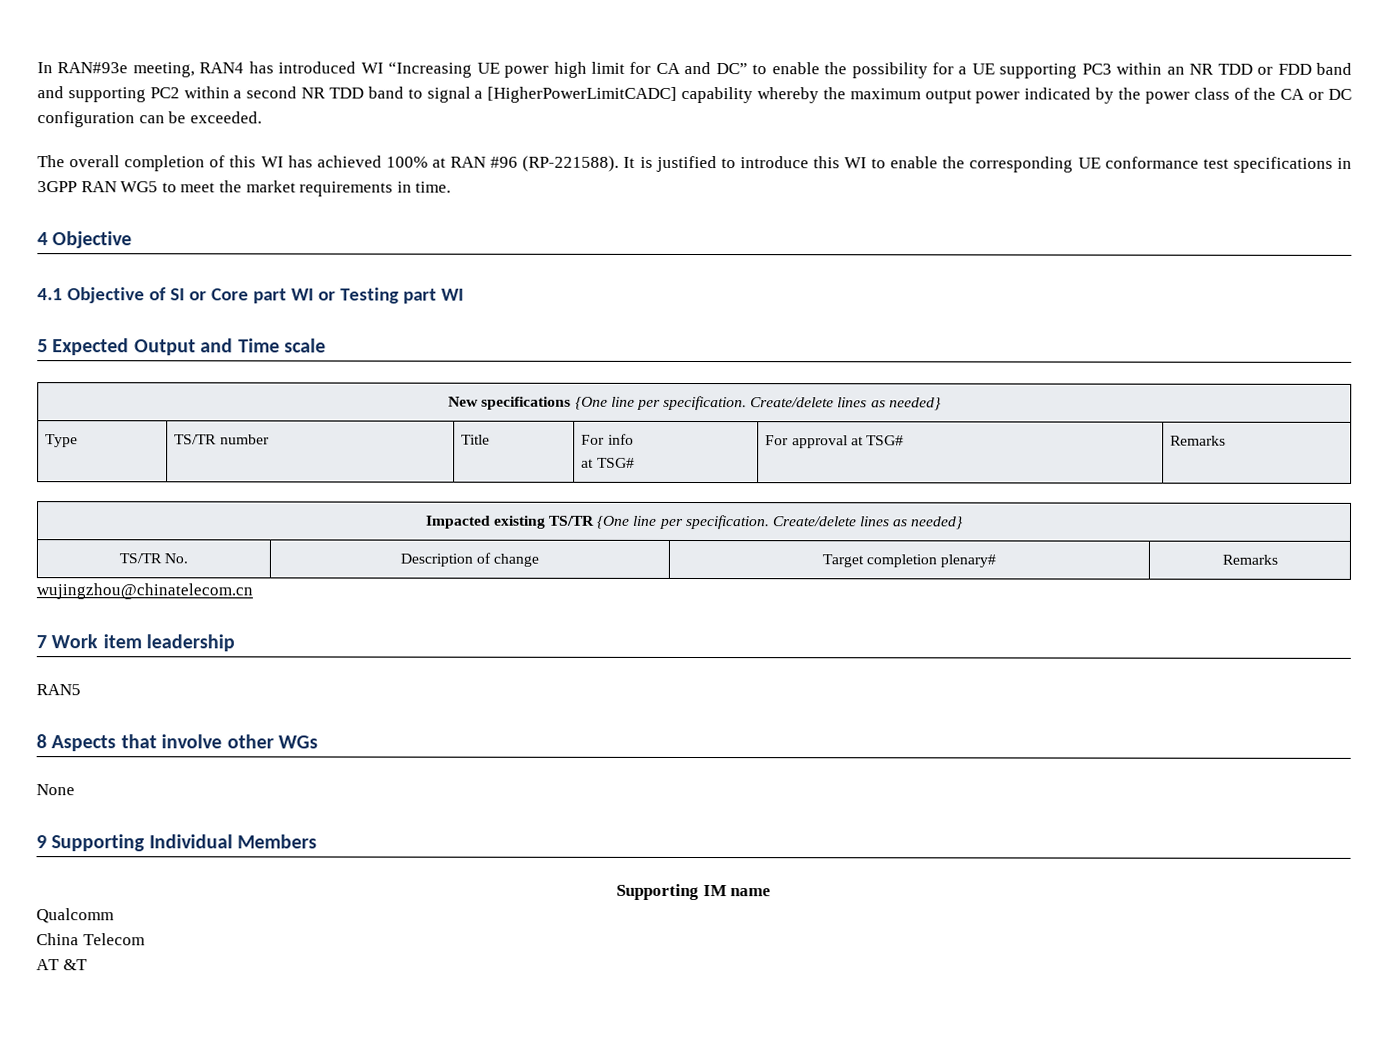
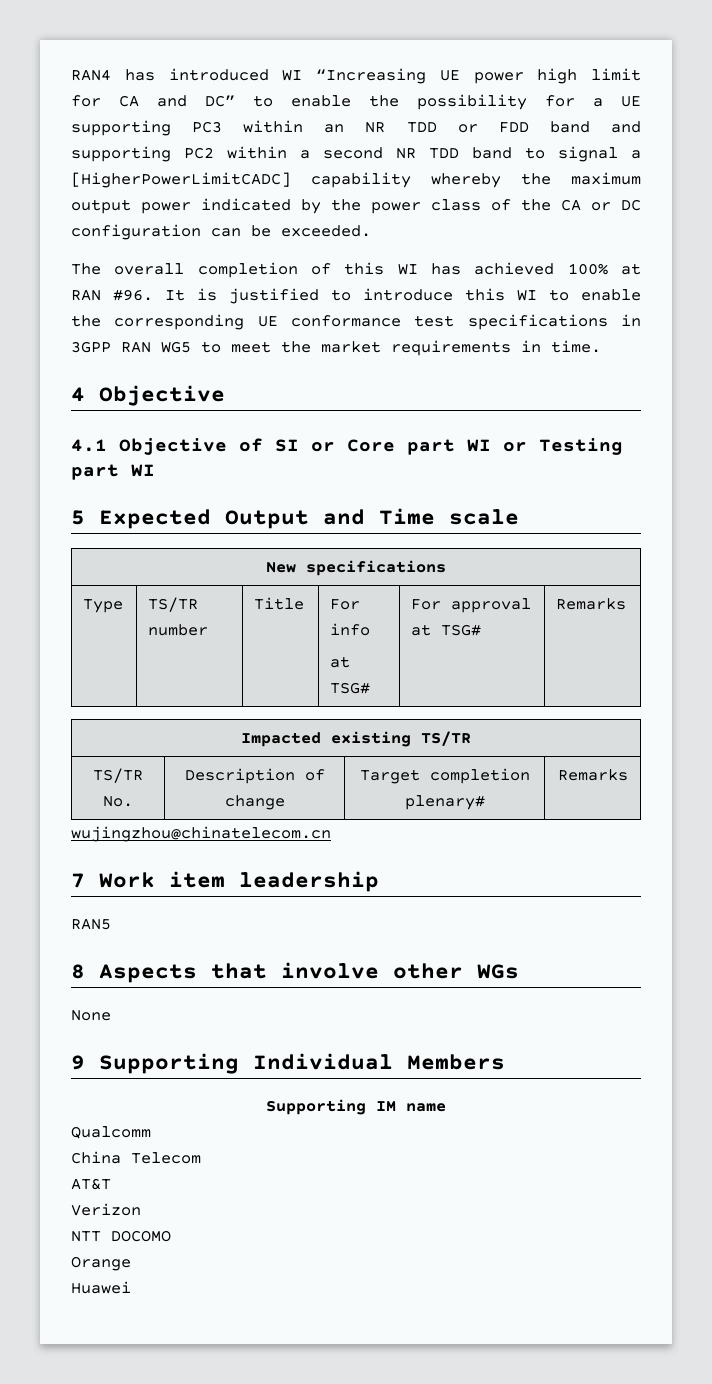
- In RAN#93e meeting, RAN4 has introduced WI “Increasing UE power high limit for CA and DC” to enable the possibility for a UE supporting PC3 within an NR TDD or FDD band and supporting PC2 within a second NR TDD band to signal a [HigherPowerLimitCADC] capability whereby the maximum output power indicated by the power class of the CA or DC configuration can be exceeded.
+ RAN4 has introduced WI “Increasing UE power high limit for CA and DC” to enable the possibility for a UE supporting PC3 within an NR TDD or FDD band and supporting PC2 within a second NR TDD band to signal a [HigherPowerLimitCADC] capability whereby the maximum output power indicated by the power class of the CA or DC configuration can be exceeded.
- The overall completion of this WI has achieved 100% at RAN #96 (RP-221588).
+ The overall completion of this WI has achieved 100% at RAN #96.
- New specifications {One line per specification. Create/delete lines as needed}
+ New specifications
- Impacted existing TS/TR {One line per specification. Create/delete lines as needed}
+ Impacted existing TS/TR
- AT &T
+ AT&T
+ Verizon
+ NTT DOCOMO
+ Orange
+ Huawei

